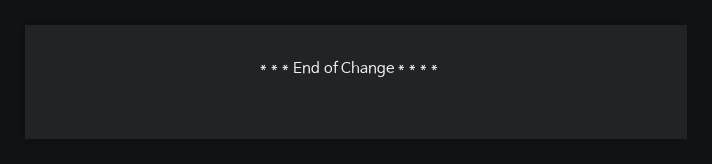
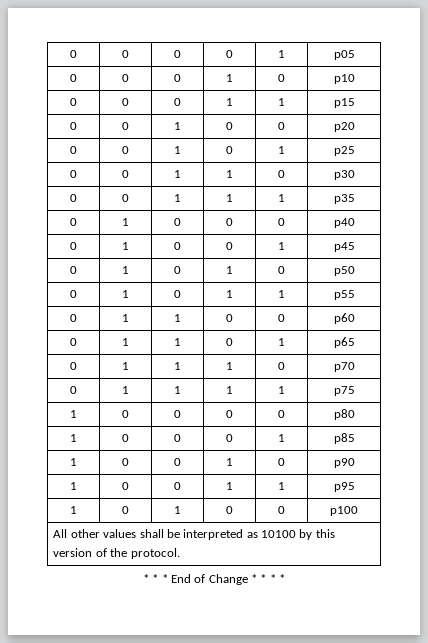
+ 0 | 0 | 0 | 0 | 1 | p05
+ 0 | 0 | 0 | 1 | 0 | p10
+ 0 | 0 | 0 | 1 | 1 | p15
+ 0 | 0 | 1 | 0 | 0 | p20
+ 0 | 0 | 1 | 0 | 1 | p25
+ 0 | 0 | 1 | 1 | 0 | p30
+ 0 | 0 | 1 | 1 | 1 | p35
+ 0 | 1 | 0 | 0 | 0 | p40
+ 0 | 1 | 0 | 0 | 1 | p45
+ 0 | 1 | 0 | 1 | 0 | p50
+ 0 | 1 | 0 | 1 | 1 | p55
+ 0 | 1 | 1 | 0 | 0 | p60
+ 0 | 1 | 1 | 0 | 1 | p65
+ 0 | 1 | 1 | 1 | 0 | p70
+ 0 | 1 | 1 | 1 | 1 | p75
+ 1 | 0 | 0 | 0 | 0 | p80
+ 1 | 0 | 0 | 0 | 1 | p85
+ 1 | 0 | 0 | 1 | 0 | p90
+ 1 | 0 | 0 | 1 | 1 | p95
+ 1 | 0 | 1 | 0 | 0 | p100
+ All other values shall be interpreted as 10100 by this version of the protocol.

